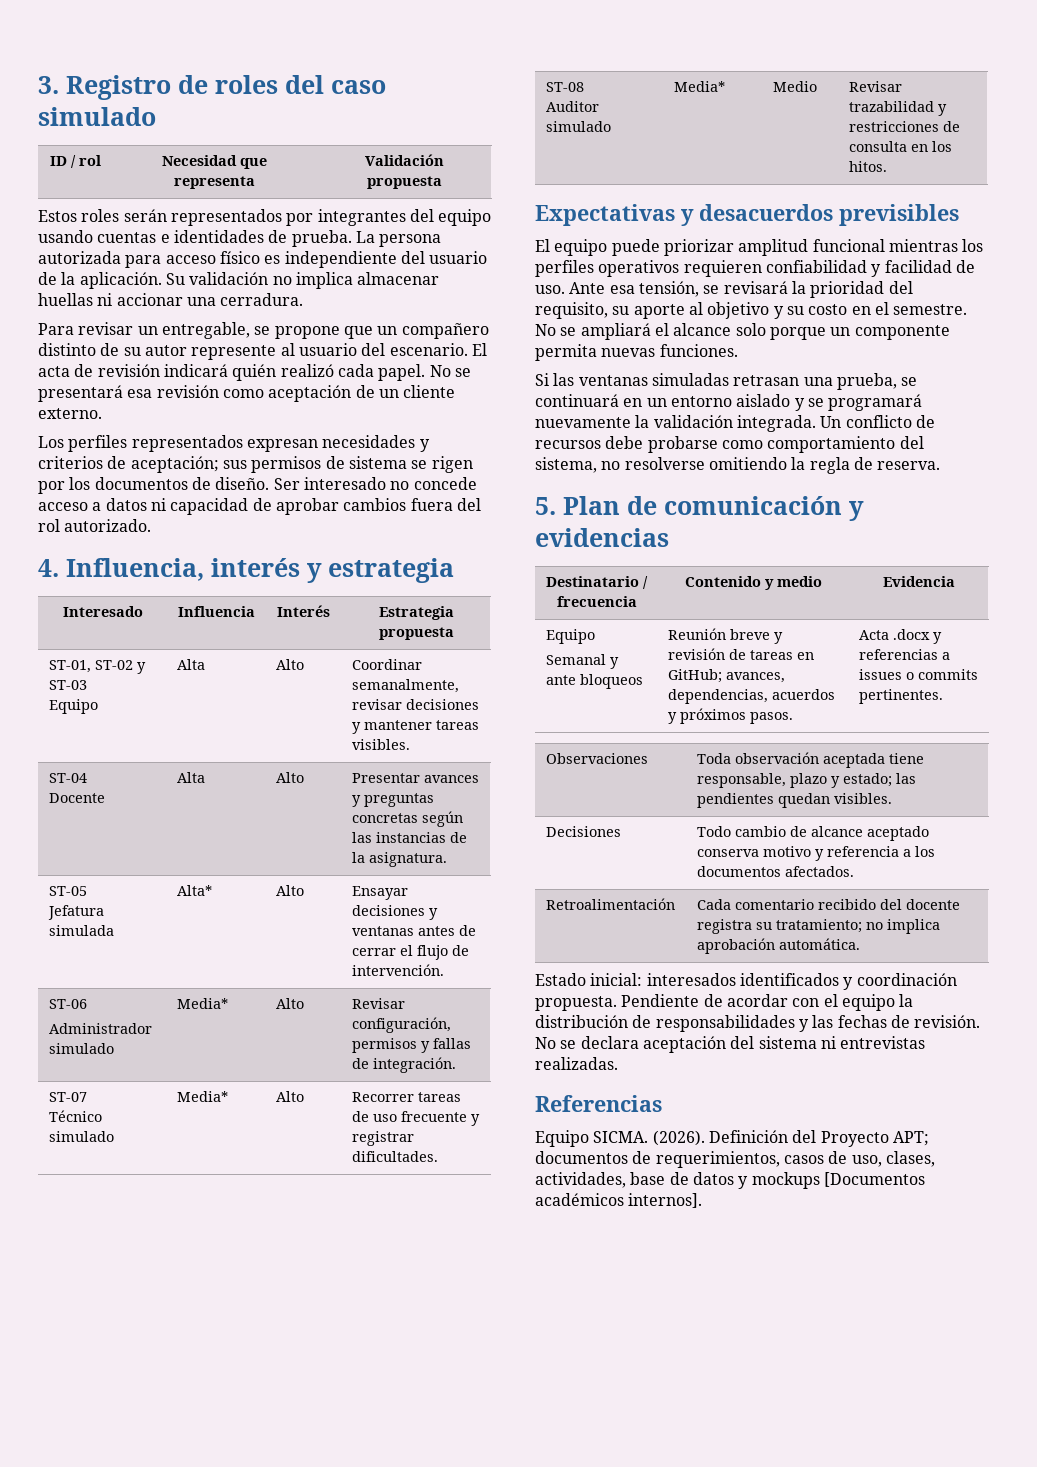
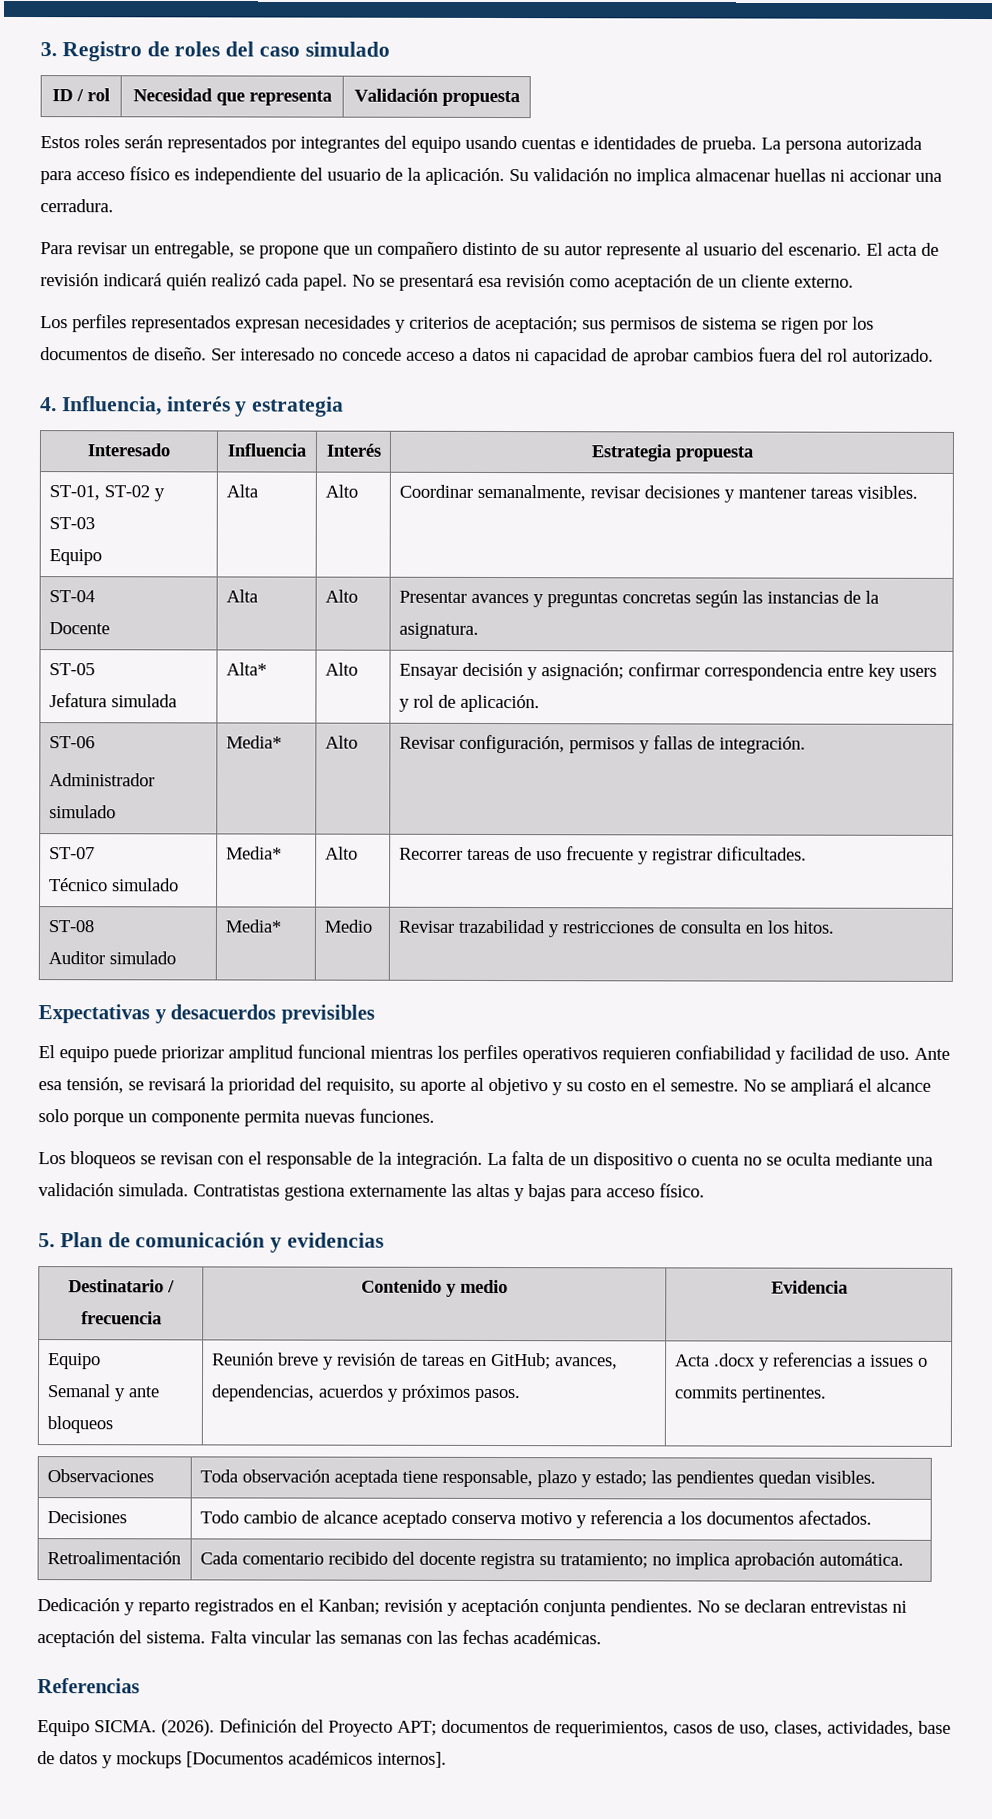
  ST-05
- Jefatura simulada | Alta* | Alto | Ensayar decisiones y ventanas antes de cerrar el flujo de intervención.
+ Jefatura simulada | Alta* | Alto | Ensayar decisión y asignación; confirmar correspondencia entre key users y rol de aplicación.
- Si las ventanas simuladas retrasan una prueba, se continuará en un entorno aislado y se programará nuevamente la validación integrada. Un conflicto de recursos debe probarse como comportamiento del sistema, no resolverse omitiendo la regla de reserva.
+ Los bloqueos se revisan con el responsable de la integración. La falta de un dispositivo o cuenta no se oculta mediante una validación simulada. Contratistas gestiona externamente las altas y bajas para acceso físico.
- Estado inicial: interesados identificados y coordinación propuesta. Pendiente de acordar con el equipo la distribución de responsabilidades y las fechas de revisión. No se declara aceptación del sistema ni entrevistas realizadas.
+ Dedicación y reparto registrados en el Kanban; revisión y aceptación conjunta pendientes. No se declaran entrevistas ni aceptación del sistema. Falta vincular las semanas con las fechas académicas.

